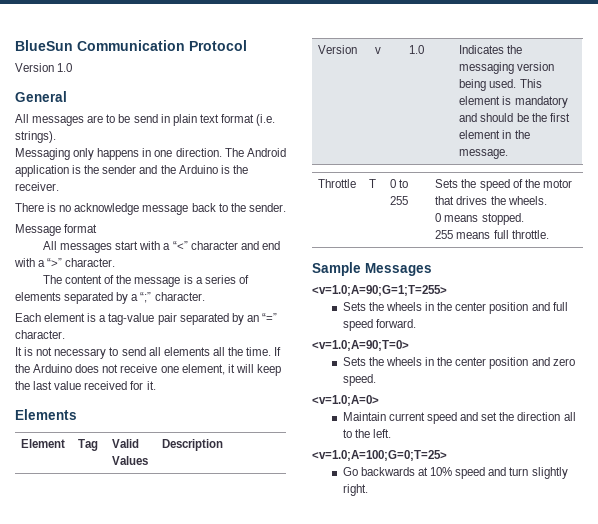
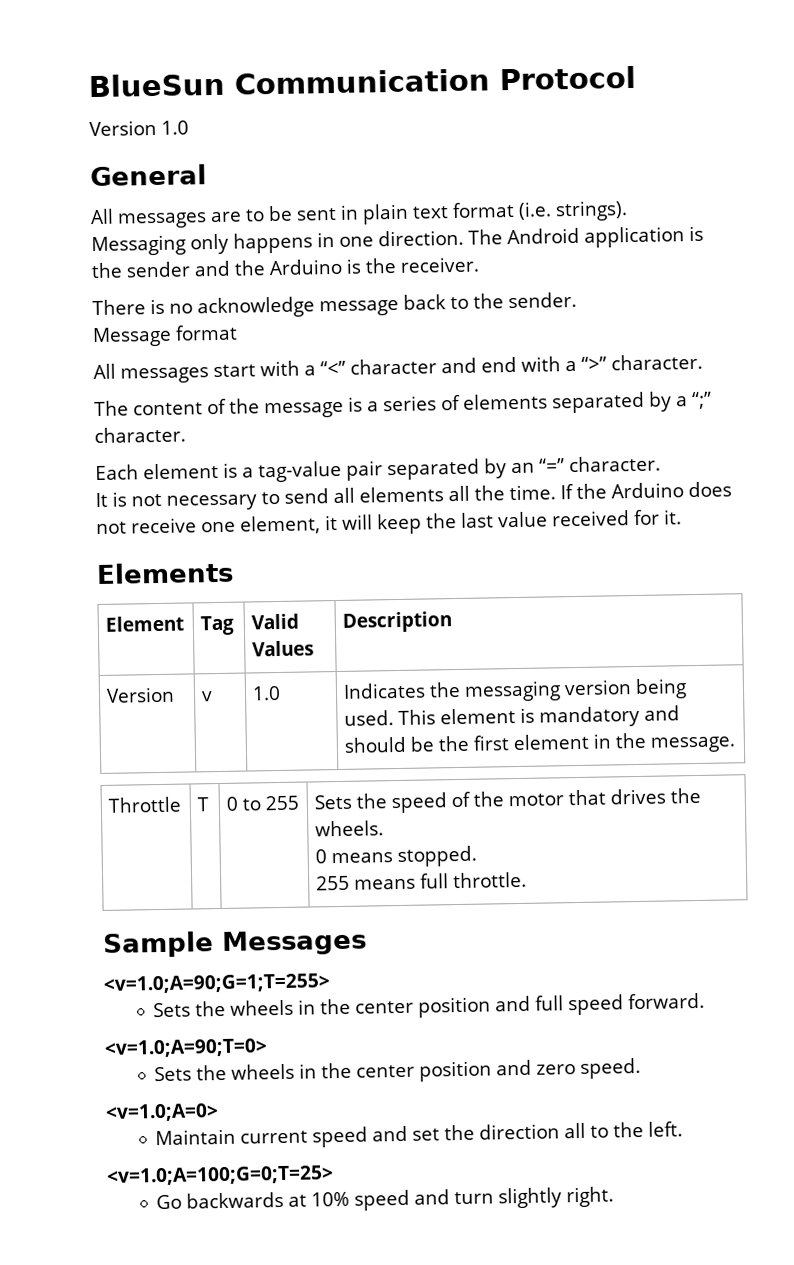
- All messages are to be send in plain text format (i.e. strings).
+ All messages are to be sent in plain text format (i.e. strings).

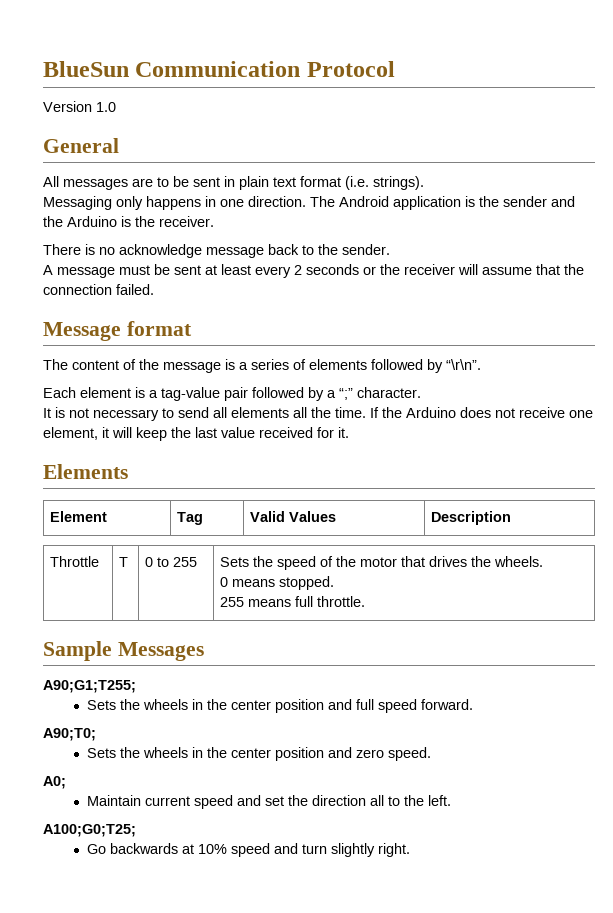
+ A message must be sent at least every 2 seconds or the receiver will assume that the connection failed.
  Message format
- All messages start with a “<” character and end with a “>” character.
- The content of the message is a series of elements separated by a “;” character.
+ The content of the message is a series of elements followed by “\r\n”.
- Each element is a tag-value pair separated by an “=” character.
+ Each element is a tag-value pair followed by a “;” character.
- Version | v | 1.0 | Indicates the messaging version being used. This element is mandatory and should be the first element in the message.
- <v=1.0;A=90;G=1;T=255>
+ A90;G1;T255;
- <v=1.0;A=90;T=0>
+ A90;T0;
- <v=1.0;A=0>
+ A0;
- <v=1.0;A=100;G=0;T=25>
+ A100;G0;T25;

